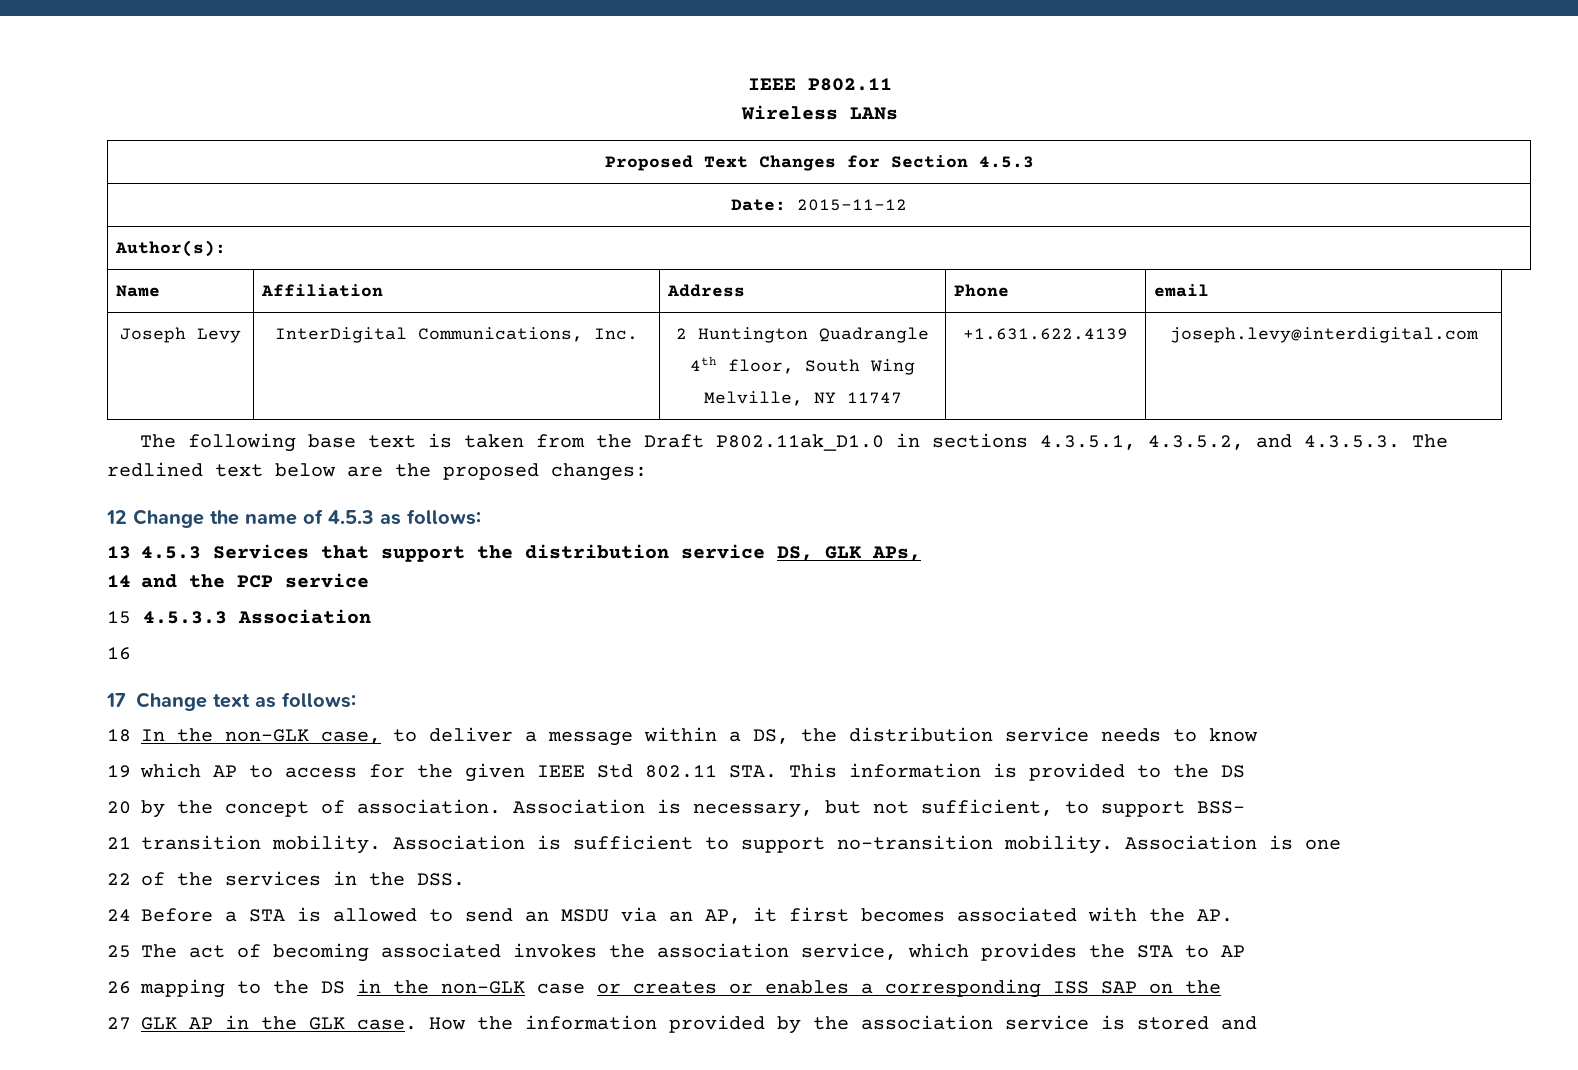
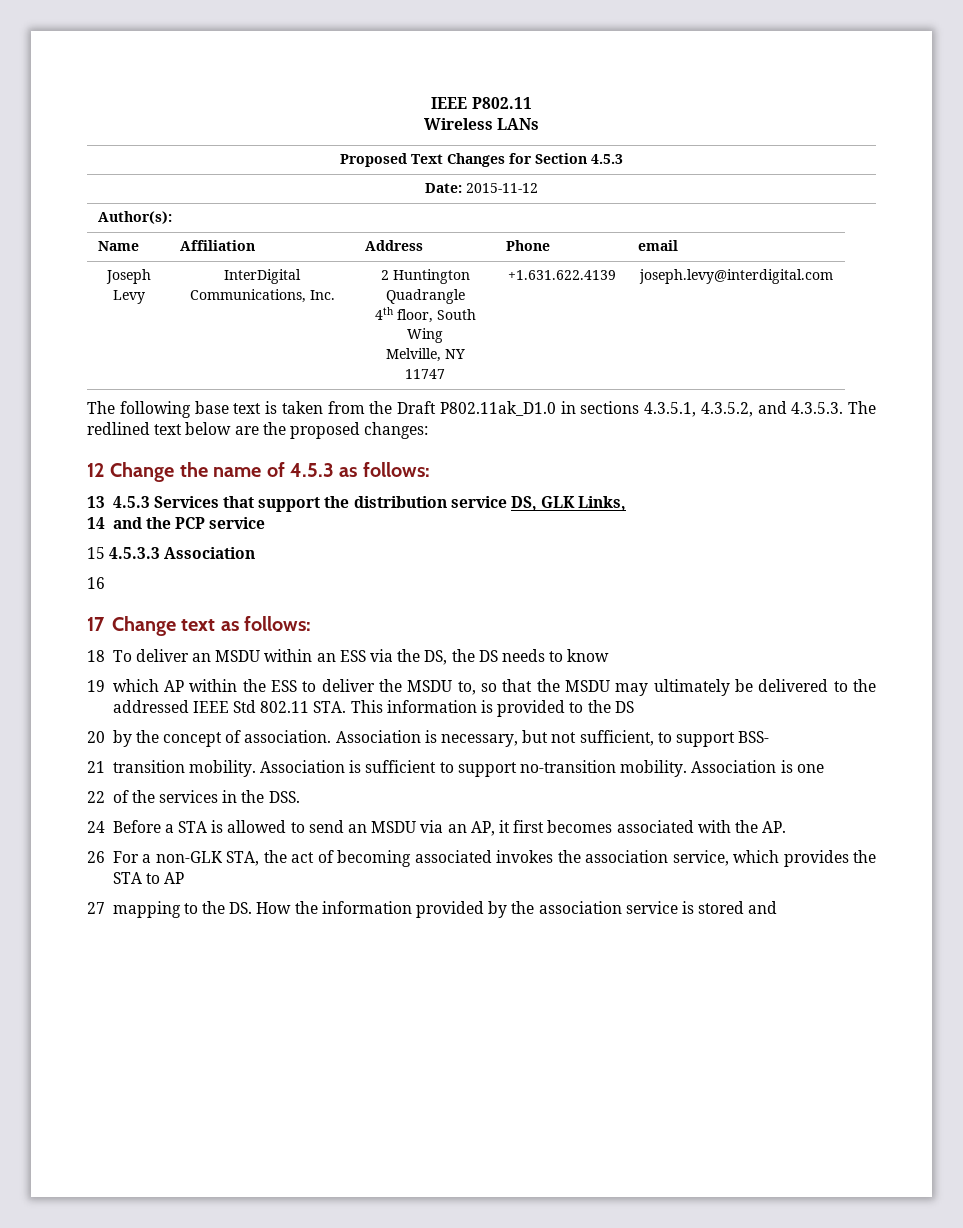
- 13 4.5.3 Services that support the distribution service DS, GLK APs,
+ 13 4.5.3 Services that support the distribution service DS, GLK Links,
- 18 In the non-GLK case, to deliver a message within a DS, the distribution service needs to know
+ 18 To deliver an MSDU within an ESS via the DS, the DS needs to know
- 19 which AP to access for the given IEEE Std 802.11 STA. This information is provided to the DS
+ 19 which AP within the ESS to deliver the MSDU to, so that the MSDU may ultimately be delivered to the addressed IEEE Std 802.11 STA. This information is provided to the DS
- 25 The act of becoming associated invokes the association service, which provides the STA to AP
+ 26 For a non-GLK STA, the act of becoming associated invokes the association service, which provides the STA to AP
- 26 mapping to the DS in the non-GLK case or creates or enables a corresponding ISS SAP on the
- 27 GLK AP in the GLK case. How the information provided by the association service is stored and
+ 27 mapping to the DS. How the information provided by the association service is stored and

